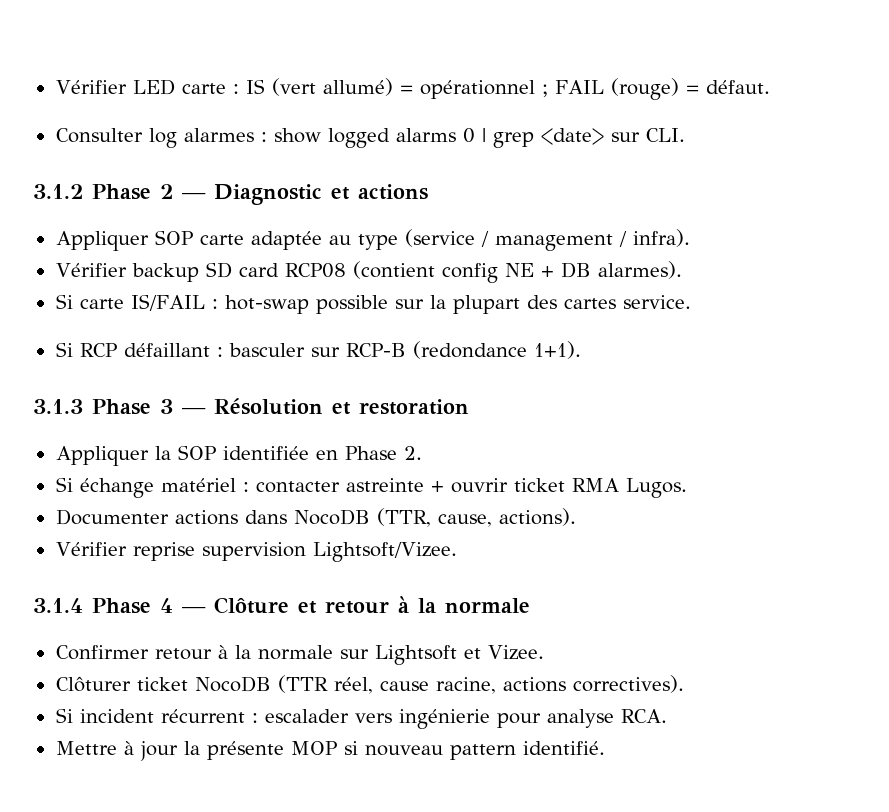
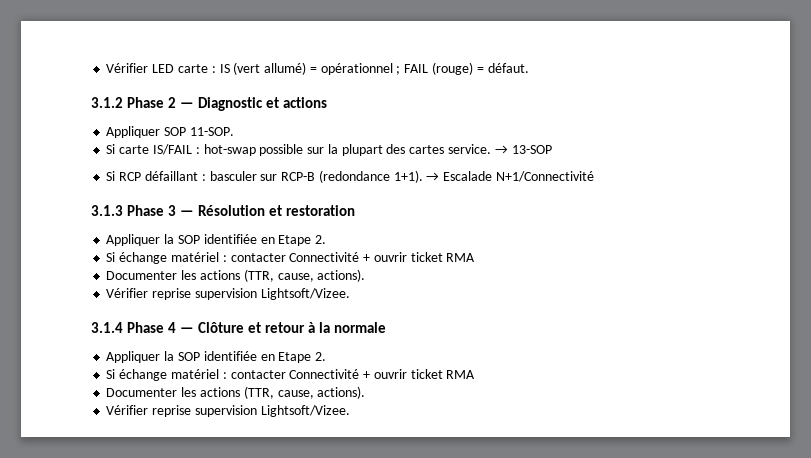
- Consulter log alarmes : show logged alarms 0 | grep <date> sur CLI.
- Appliquer SOP carte adaptée au type (service / management / infra).
- Vérifier backup SD card RCP08 (contient config NE + DB alarmes).
+ Appliquer SOP 11-SOP.
+ → 13-SOP
+ → Escalade N+1/Connectivité
  3.1.3 Phase 3 — Résolution et restoration
- Appliquer la SOP identifiée en Phase 2.
- Si échange matériel : contacter astreinte + ouvrir ticket RMA Lugos.
- Documenter actions dans NocoDB (TTR, cause, actions).
+ Appliquer la SOP identifiée en Etape 2.
+ Si échange matériel : contacter Connectivité + ouvrir ticket RMA
+ Documenter les actions (TTR, cause, actions).
  3.1.4 Phase 4 — Clôture et retour à la normale
- Confirmer retour à la normale sur Lightsoft et Vizee.
- Clôturer ticket NocoDB (TTR réel, cause racine, actions correctives).
- Si incident récurrent : escalader vers ingénierie pour analyse RCA.
- Mettre à jour la présente MOP si nouveau pattern identifié.
+ Appliquer la SOP identifiée en Etape 2.
+ Si échange matériel : contacter Connectivité + ouvrir ticket RMA
+ Documenter les actions (TTR, cause, actions).
+ Vérifier reprise supervision Lightsoft/Vizee.

